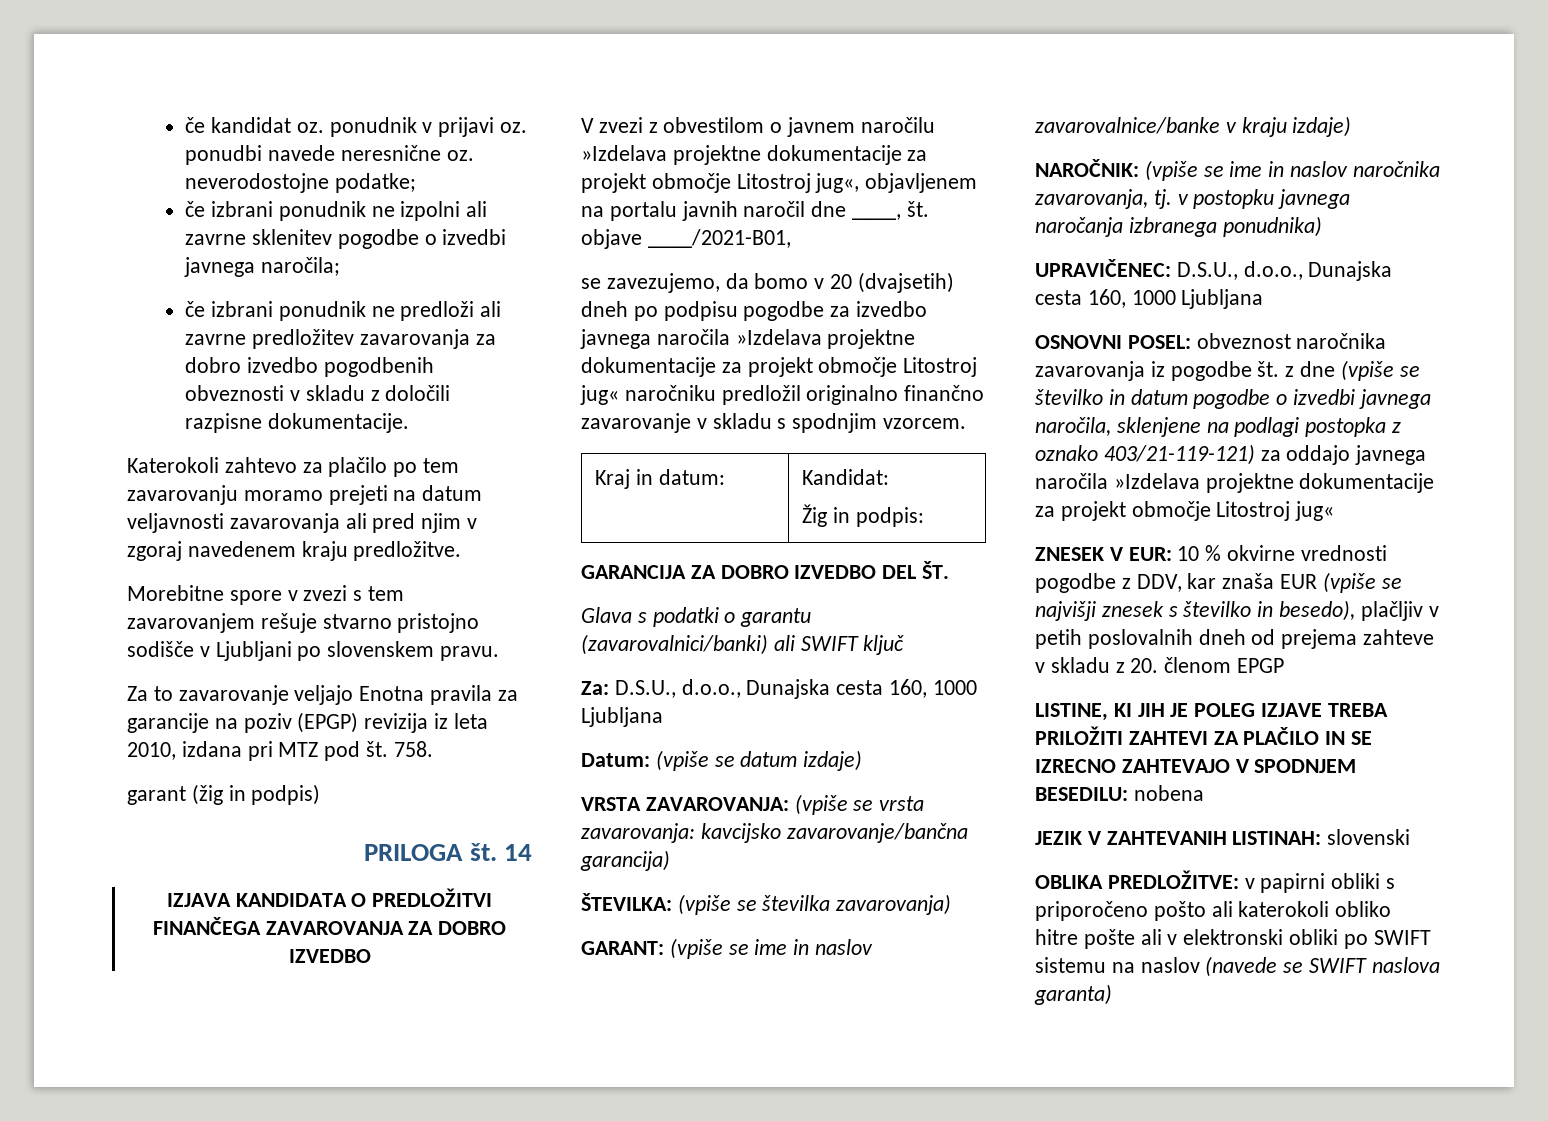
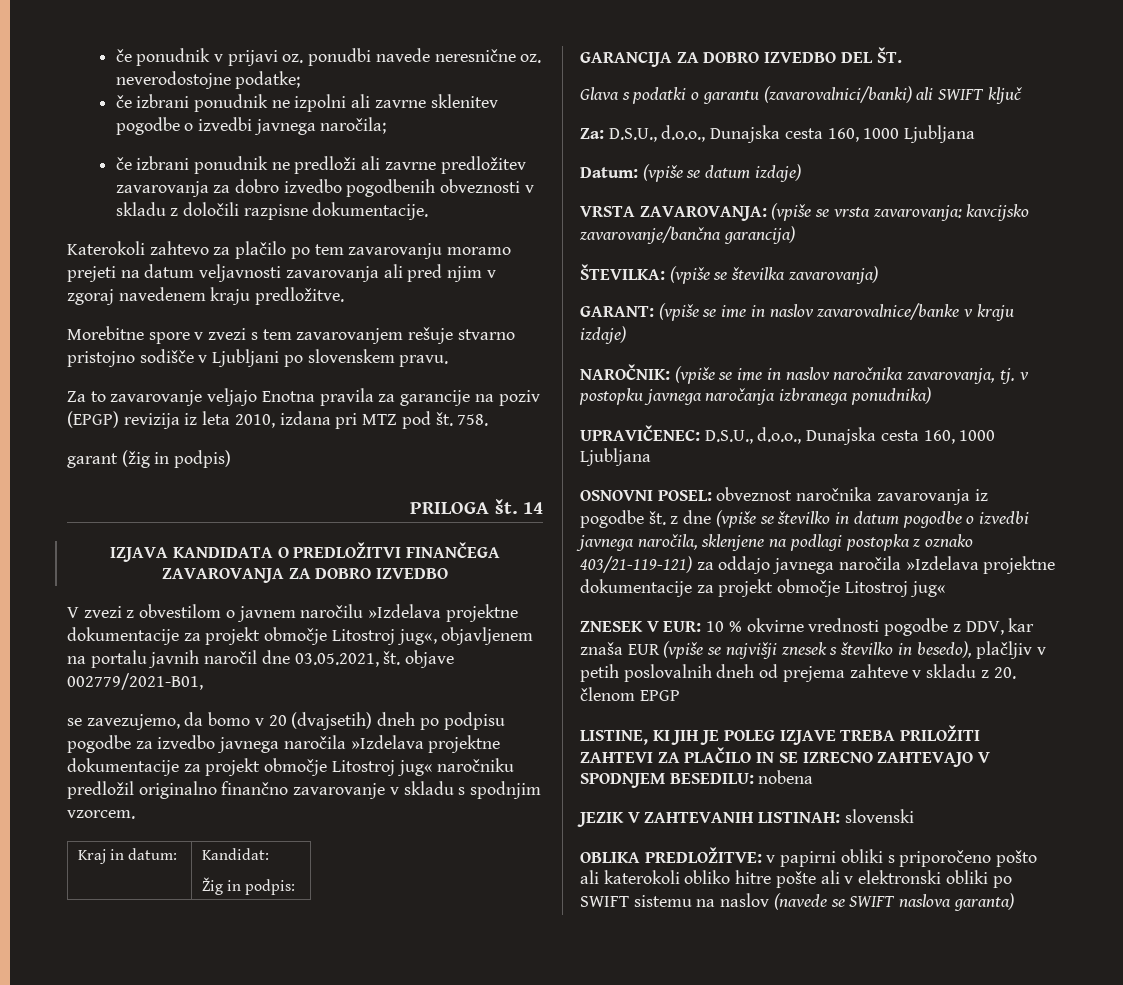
- če kandidat oz. ponudnik v prijavi oz. ponudbi navede neresnične oz. neverodostojne podatke;
+ če ponudnik v prijavi oz. ponudbi navede neresnične oz. neverodostojne podatke;
- V zvezi z obvestilom o javnem naročilu »Izdelava projektne dokumentacije za projekt območje Litostroj jug«, objavljenem na portalu javnih naročil dne ____, št. objave ____/2021-B01,
+ V zvezi z obvestilom o javnem naročilu »Izdelava projektne dokumentacije za projekt območje Litostroj jug«, objavljenem na portalu javnih naročil dne 03.05.2021, št. objave 002779/2021-B01,

